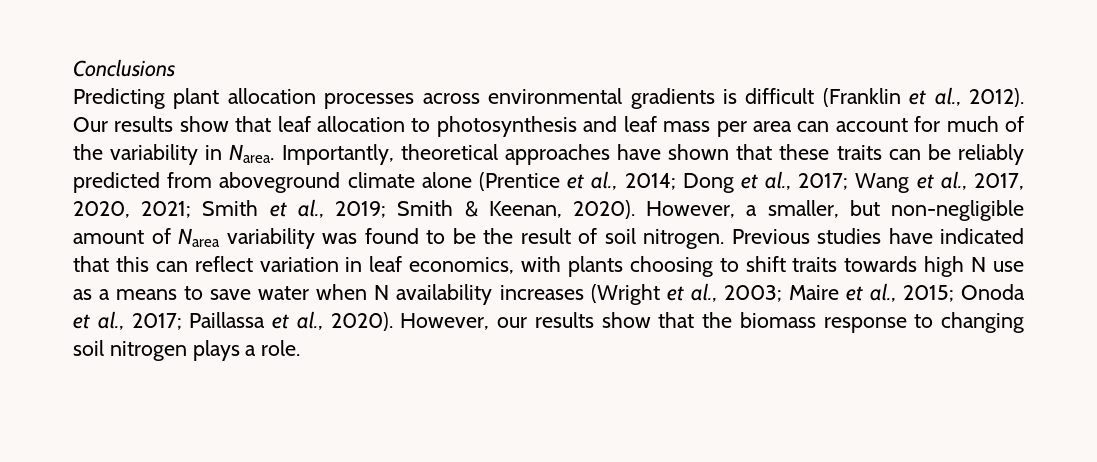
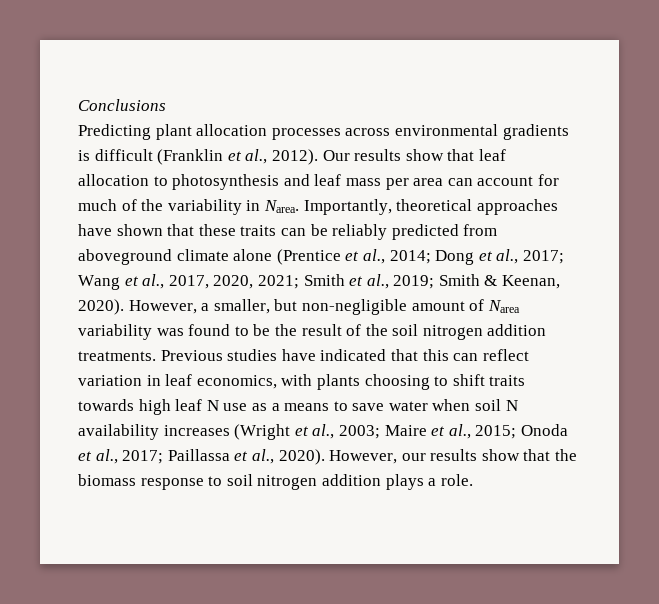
- However, a smaller, but non-negligible amount of Narea variability was found to be the result of soil nitrogen.
+ However, a smaller, but non-negligible amount of Narea variability was found to be the result of the soil nitrogen addition treatments.
- Previous studies have indicated that this can reflect variation in leaf economics, with plants choosing to shift traits towards high N use as a means to save water when N availability increases (Wright et al., 2003; Maire et al., 2015; Onoda et al., 2017; Paillassa et al., 2020).
+ Previous studies have indicated that this can reflect variation in leaf economics, with plants choosing to shift traits towards high leaf N use as a means to save water when soil N availability increases (Wright et al., 2003; Maire et al., 2015; Onoda et al., 2017; Paillassa et al., 2020).
- However, our results show that the biomass response to changing soil nitrogen plays a role.
+ However, our results show that the biomass response to soil nitrogen addition plays a role.

